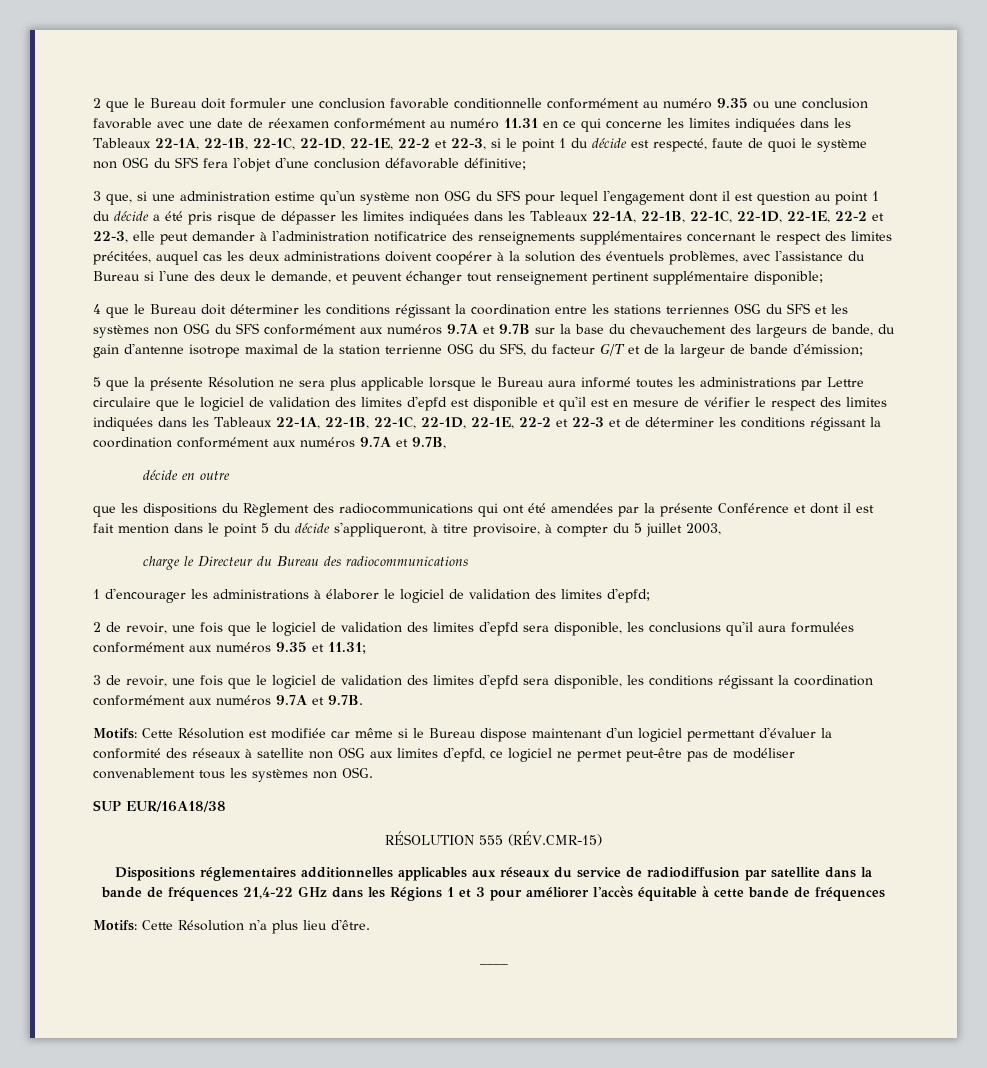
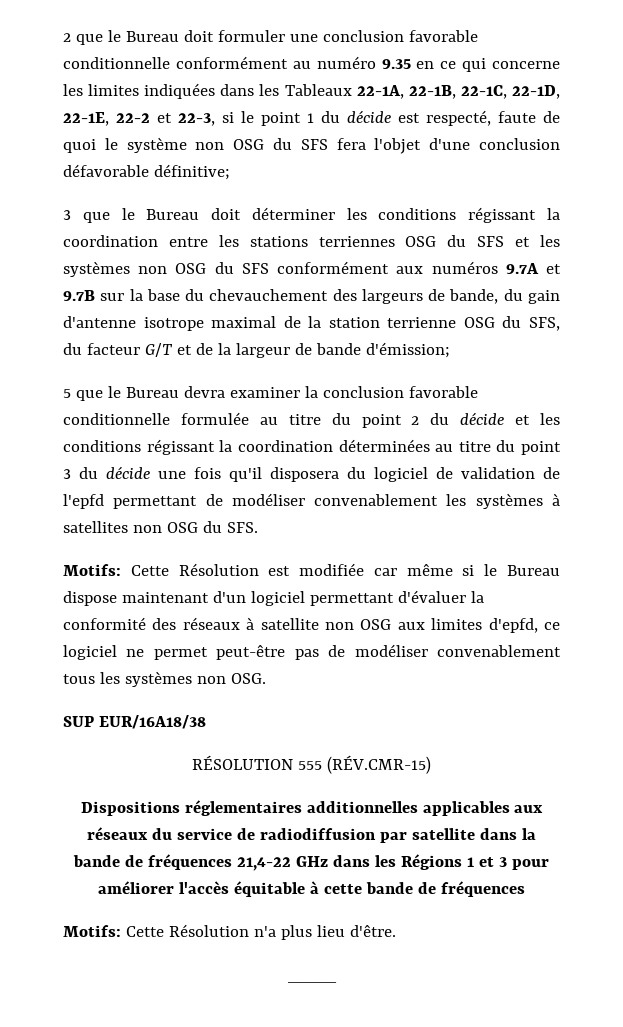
- 2 que le Bureau doit formuler une conclusion favorable conditionnelle conformément au numéro 9.35 ou une conclusion favorable avec une date de réexamen conformément au numéro 11.31 en ce qui concerne les limites indiquées dans les Tableaux 22-1A, 22-1B, 22-1C, 22-1D, 22-1E, 22-2 et 22-3, si le point 1 du décide est respecté, faute de quoi le système non OSG du SFS fera l'objet d'une conclusion défavorable définitive;
+ 2 que le Bureau doit formuler une conclusion favorable conditionnelle conformément au numéro 9.35 en ce qui concerne les limites indiquées dans les Tableaux 22-1A, 22-1B, 22-1C, 22-1D, 22-1E, 22-2 et 22-3, si le point 1 du décide est respecté, faute de quoi le système non OSG du SFS fera l'objet d'une conclusion défavorable définitive;
- 3 que, si une administration estime qu'un système non OSG du SFS pour lequel l'engagement dont il est question au point 1 du décide a été pris risque de dépasser les limites indiquées dans les Tableaux 22-1A, 22-1B, 22-1C, 22-1D, 22-1E, 22-2 et 22-3, elle peut demander à l'administration notificatrice des renseignements supplémentaires concernant le respect des limites précitées, auquel cas les deux administrations doivent coopérer à la solution des éventuels problèmes, avec l'assistance du Bureau si l'une des deux le demande, et peuvent échanger tout renseignement pertinent supplémentaire disponible;
- 4 que le Bureau doit déterminer les conditions régissant la coordination entre les stations terriennes OSG du SFS et les systèmes non OSG du SFS conformément aux numéros 9.7A et 9.7B sur la base du chevauchement des largeurs de bande, du gain d'antenne isotrope maximal de la station terrienne OSG du SFS, du facteur G/T et de la largeur de bande d'émission;
+ 3 que le Bureau doit déterminer les conditions régissant la coordination entre les stations terriennes OSG du SFS et les systèmes non OSG du SFS conformément aux numéros 9.7A et 9.7B sur la base du chevauchement des largeurs de bande, du gain d'antenne isotrope maximal de la station terrienne OSG du SFS, du facteur G/T et de la largeur de bande d'émission;
- 5 que la présente Résolution ne sera plus applicable lorsque le Bureau aura informé toutes les administrations par Lettre circulaire que le logiciel de validation des limites d'epfd est disponible et qu'il est en mesure de vérifier le respect des limites indiquées dans les Tableaux 22-1A, 22-1B, 22-1C, 22-1D, 22-1E, 22-2 et 22-3 et de déterminer les conditions régissant la coordination conformément aux numéros 9.7A et 9.7B,
- décide en outre
- que les dispositions du Règlement des radiocommunications qui ont été amendées par la présente Conférence et dont il est fait mention dans le point 5 du décide s'appliqueront, à titre provisoire, à compter du 5 juillet 2003,
- charge le Directeur du Bureau des radiocommunications
- 1 d'encourager les administrations à élaborer le logiciel de validation des limites d'epfd;
- 2 de revoir, une fois que le logiciel de validation des limites d'epfd sera disponible, les conclusions qu'il aura formulées conformément aux numéros 9.35 et 11.31;
- 3 de revoir, une fois que le logiciel de validation des limites d'epfd sera disponible, les conditions régissant la coordination conformément aux numéros 9.7A et 9.7B.
+ 5 que le Bureau devra examiner la conclusion favorable conditionnelle formulée au titre du point 2 du décide et les conditions régissant la coordination déterminées au titre du point 3 du décide une fois qu'il disposera du logiciel de validation de l'epfd permettant de modéliser convenablement les systèmes à satellites non OSG du SFS.

